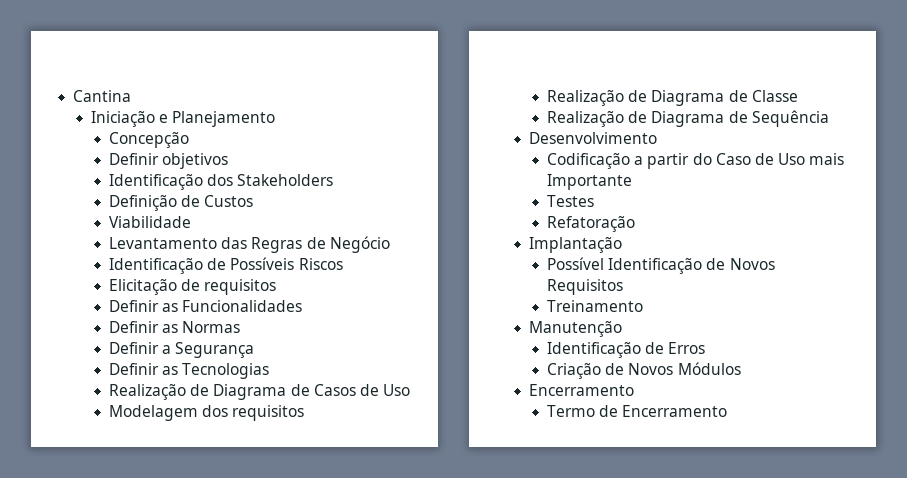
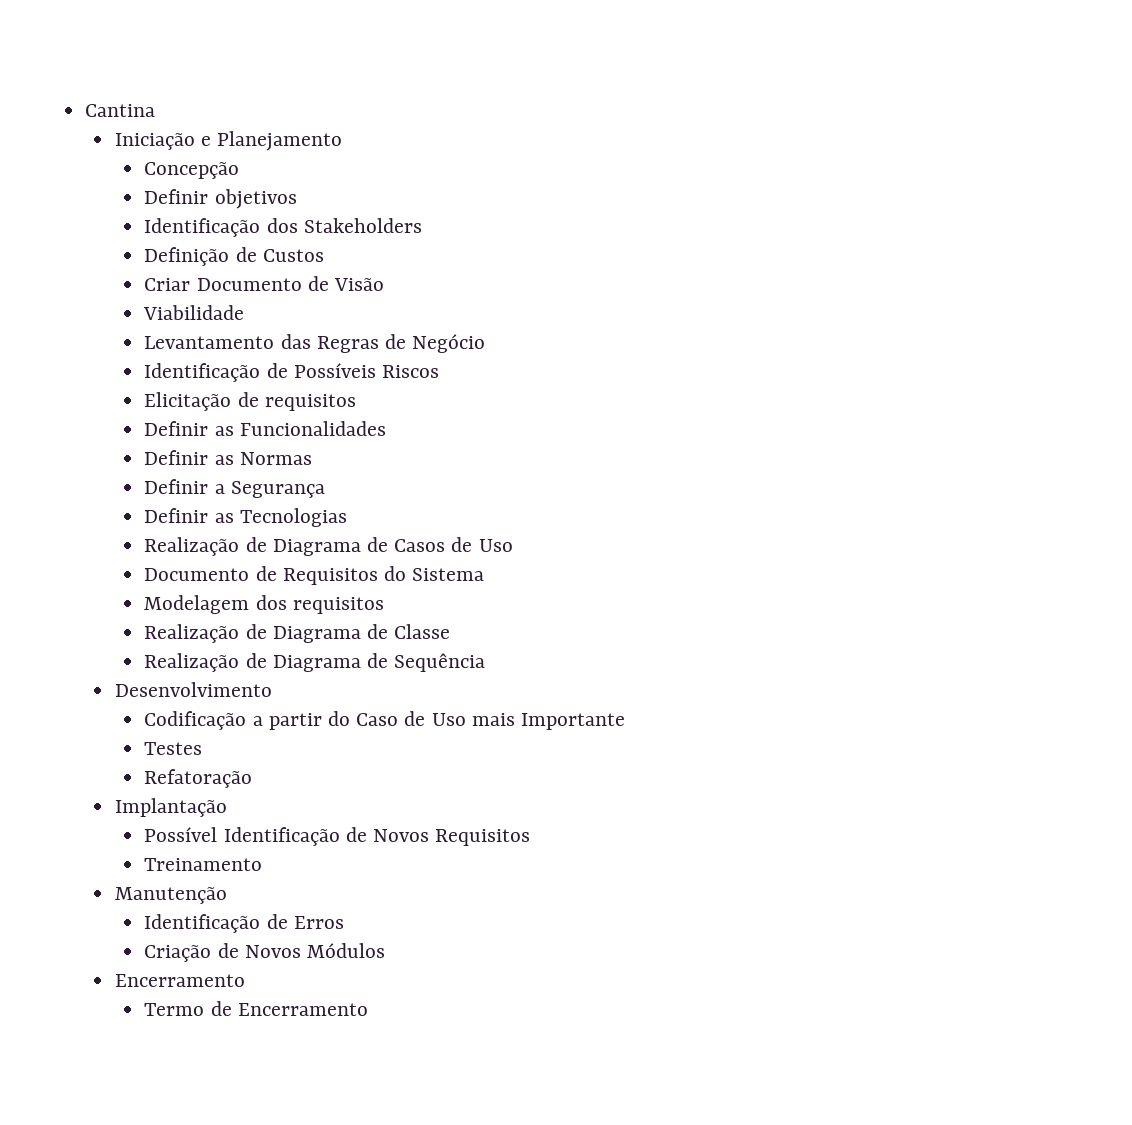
+ Criar Documento de Visão
+ Documento de Requisitos do Sistema

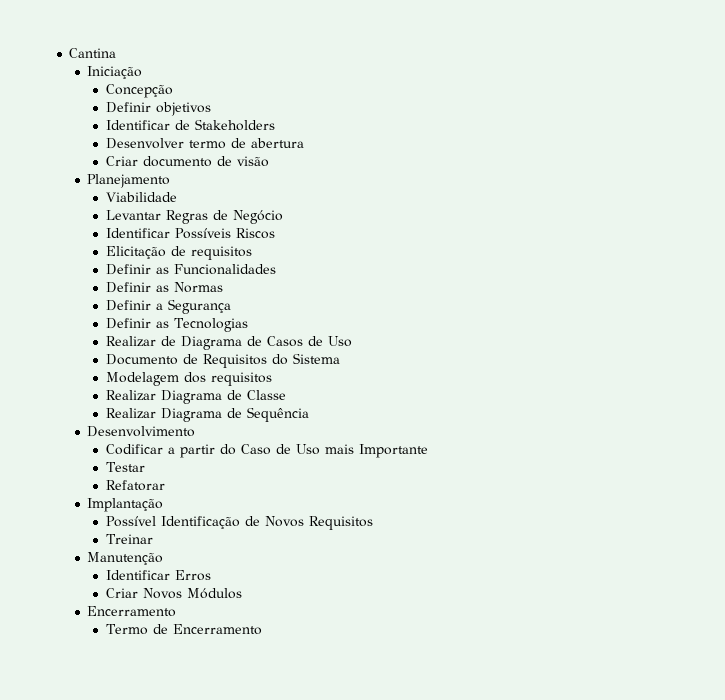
- Iniciação e Planejamento
+ Iniciação
- Identificação dos Stakeholders
+ Identificar de Stakeholders
- Definição de Custos
- Criar Documento de Visão
+ Desenvolver termo de abertura
+ Criar documento de visão
+ Planejamento
- Levantamento das Regras de Negócio
+ Levantar Regras de Negócio
- Identificação de Possíveis Riscos
+ Identificar Possíveis Riscos
- Realização de Diagrama de Casos de Uso
+ Realizar de Diagrama de Casos de Uso
- Realização de Diagrama de Classe
+ Realizar Diagrama de Classe
- Realização de Diagrama de Sequência
+ Realizar Diagrama de Sequência
- Codificação a partir do Caso de Uso mais Importante
+ Codificar a partir do Caso de Uso mais Importante
- Testes
- Refatoração
+ Testar
+ Refatorar
- Treinamento
+ Treinar
- Identificação de Erros
+ Identificar Erros
- Criação de Novos Módulos
+ Criar Novos Módulos

